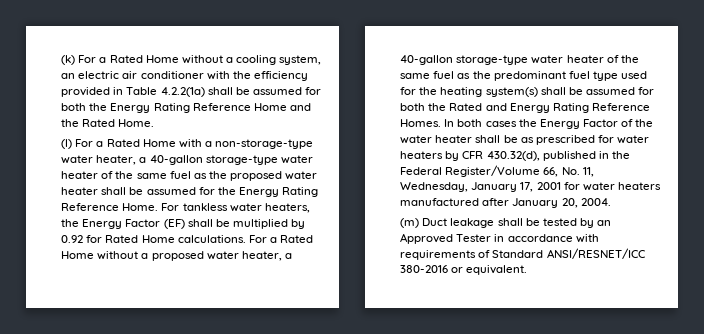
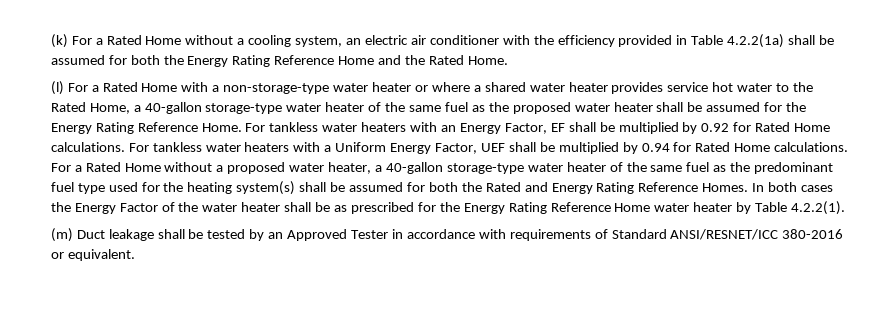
- (l) For a Rated Home with a non-storage-type water heater, a 40-gallon storage-type water heater of the same fuel as the proposed water heater shall be assumed for the Energy Rating Reference Home.
+ (l) For a Rated Home with a non-storage-type water heater or where a shared water heater provides service hot water to the Rated Home, a 40-gallon storage-type water heater of the same fuel as the proposed water heater shall be assumed for the Energy Rating Reference Home.
- For tankless water heaters, the Energy Factor (EF) shall be multiplied by 0.92 for Rated Home calculations.
+ For tankless water heaters with an Energy Factor, EF shall be multiplied by 0.92 for Rated Home calculations.
- For a Rated Home without a proposed water heater, a 40-gallon storage-type water heater of the same fuel as the predominant fuel type used for the heating system(s) shall be assumed for both the Rated and Energy Rating Reference Homes.
+ For tankless water heaters with a Uniform Energy Factor, UEF shall be multiplied by 0.94 for Rated Home calculations. For a Rated Home without a proposed water heater, a 40-gallon storage-type water heater of the same fuel as the predominant fuel type used for the heating system(s) shall be assumed for both the Rated and Energy Rating Reference Homes.
- In both cases the Energy Factor of the water heater shall be as prescribed for water heaters by CFR 430.32(d), published in the Federal Register/Volume 66, No. 11, Wednesday, January 17, 2001 for water heaters manufactured after January 20, 2004.
+ In both cases the Energy Factor of the water heater shall be as prescribed for the Energy Rating Reference Home water heater by Table 4.2.2(1).

